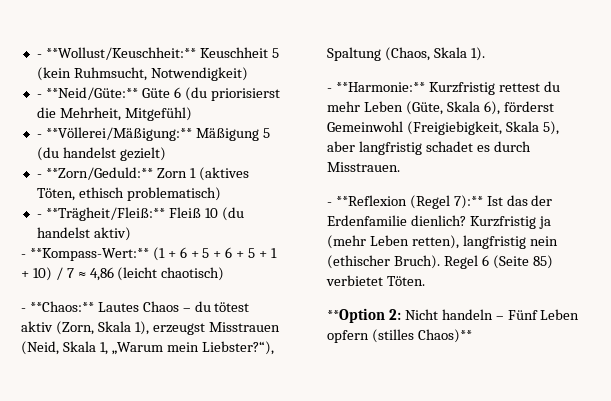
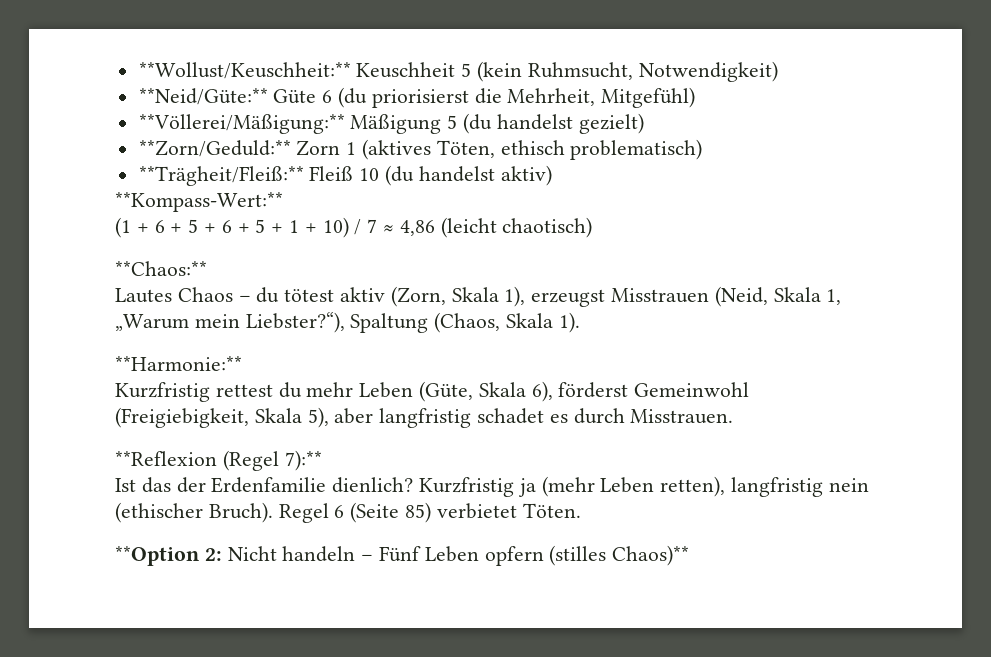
- - **Wollust/Keuschheit:** Keuschheit 5 (kein Ruhmsucht, Notwendigkeit)
+ **Wollust/Keuschheit:** Keuschheit 5 (kein Ruhmsucht, Notwendigkeit)
- - **Neid/Güte:** Güte 6 (du priorisierst die Mehrheit, Mitgefühl)
+ **Neid/Güte:** Güte 6 (du priorisierst die Mehrheit, Mitgefühl)
- - **Völlerei/Mäßigung:** Mäßigung 5 (du handelst gezielt)
+ **Völlerei/Mäßigung:** Mäßigung 5 (du handelst gezielt)
- - **Zorn/Geduld:** Zorn 1 (aktives Töten, ethisch problematisch)
+ **Zorn/Geduld:** Zorn 1 (aktives Töten, ethisch problematisch)
- - **Trägheit/Fleiß:** Fleiß 10 (du handelst aktiv)
+ **Trägheit/Fleiß:** Fleiß 10 (du handelst aktiv)
- - **Kompass-Wert:** (1 + 6 + 5 + 6 + 5 + 1 + 10) / 7 ≈ 4,86 (leicht chaotisch)
+ **Kompass-Wert:**
+ (1 + 6 + 5 + 6 + 5 + 1 + 10) / 7 ≈ 4,86 (leicht chaotisch)
- - **Chaos:** Lautes Chaos – du tötest aktiv (Zorn, Skala 1), erzeugst Misstrauen (Neid, Skala 1, „Warum mein Liebster?“), Spaltung (Chaos, Skala 1).
+ **Chaos:**
+ Lautes Chaos – du tötest aktiv (Zorn, Skala 1), erzeugst Misstrauen (Neid, Skala 1, „Warum mein Liebster?“), Spaltung (Chaos, Skala 1).
- - **Harmonie:** Kurzfristig rettest du mehr Leben (Güte, Skala 6), förderst Gemeinwohl (Freigiebigkeit, Skala 5), aber langfristig schadet es durch Misstrauen.
+ **Harmonie:**
+ Kurzfristig rettest du mehr Leben (Güte, Skala 6), förderst Gemeinwohl (Freigiebigkeit, Skala 5), aber langfristig schadet es durch Misstrauen.
- - **Reflexion (Regel 7):** Ist das der Erdenfamilie dienlich?
+ **Reflexion (Regel 7):**
+ Ist das der Erdenfamilie dienlich?

